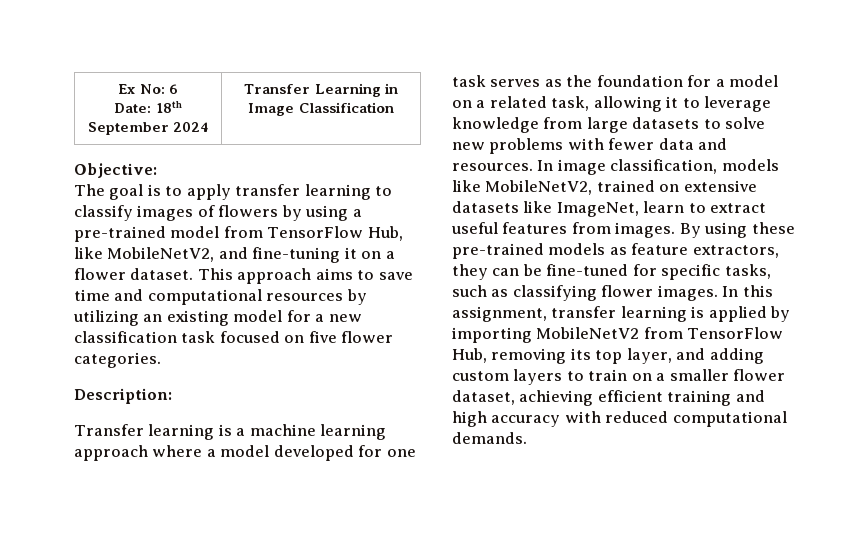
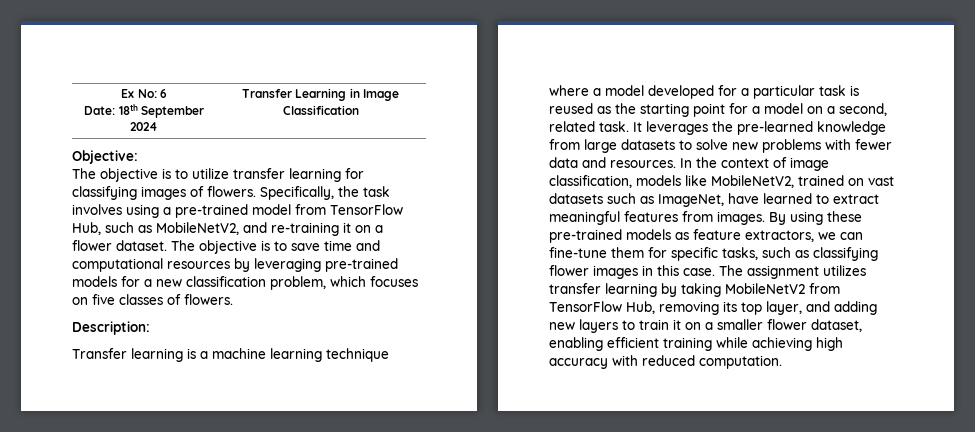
- The goal is to apply transfer learning to classify images of flowers by using a pre-trained model from TensorFlow Hub, like MobileNetV2, and fine-tuning it on a flower dataset.
+ The objective is to utilize transfer learning for classifying images of flowers. Specifically, the task involves using a pre-trained model from TensorFlow Hub, such as MobileNetV2, and re-training it on a flower dataset.
- This approach aims to save time and computational resources by utilizing an existing model for a new classification task focused on five flower categories.
+ The objective is to save time and computational resources by leveraging pre-trained models for a new classification problem, which focuses on five classes of flowers.
- Transfer learning is a machine learning approach where a model developed for one task serves as the foundation for a model on a related task, allowing it to leverage knowledge from large datasets to solve new problems with fewer data and resources.
+ Transfer learning is a machine learning technique where a model developed for a particular task is reused as the starting point for a model on a second, related task. It leverages the pre-learned knowledge from large datasets to solve new problems with fewer data and resources.
- In image classification, models like MobileNetV2, trained on extensive datasets like ImageNet, learn to extract useful features from images.
+ In the context of image classification, models like MobileNetV2, trained on vast datasets such as ImageNet, have learned to extract meaningful features from images.
- By using these pre-trained models as feature extractors, they can be fine-tuned for specific tasks, such as classifying flower images. In this assignment, transfer learning is applied by importing MobileNetV2 from TensorFlow Hub, removing its top layer, and adding custom layers to train on a smaller flower dataset, achieving efficient training and high accuracy with reduced computational demands.
+ By using these pre-trained models as feature extractors, we can fine-tune them for specific tasks, such as classifying flower images in this case. The assignment utilizes transfer learning by taking MobileNetV2 from TensorFlow Hub, removing its top layer, and adding new layers to train it on a smaller flower dataset, enabling efficient training while achieving high accuracy with reduced computation.

